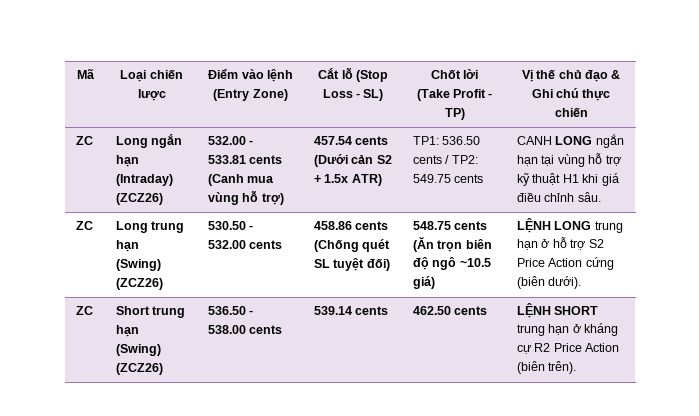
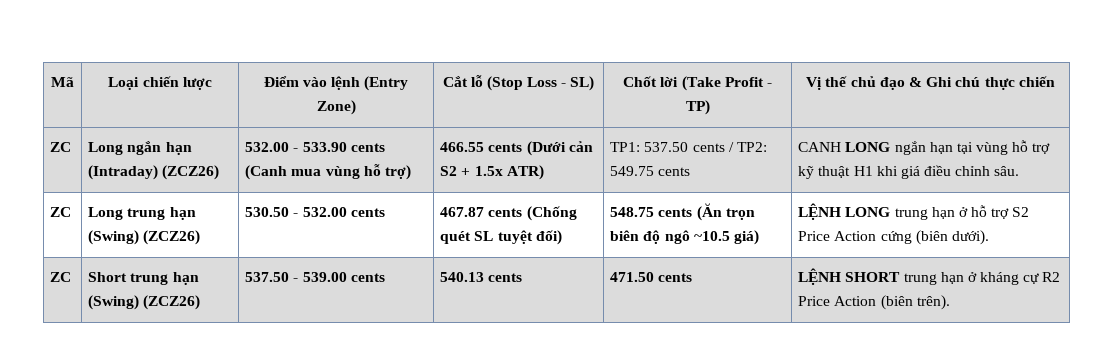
- 532.00 - 533.81 cents (Canh mua vùng hỗ trợ)
+ 532.00 - 533.90 cents (Canh mua vùng hỗ trợ)
- 457.54 cents (Dưới cản S2 + 1.5x ATR)
+ 466.55 cents (Dưới cản S2 + 1.5x ATR)
- TP1: 536.50 cents / TP2: 549.75 cents
+ TP1: 537.50 cents / TP2: 549.75 cents
- ZC | Long trung hạn (Swing) (ZCZ26) | 530.50 - 532.00 cents | 458.86 cents (Chống quét SL tuyệt đối) | 548.75 cents (Ăn trọn biên độ ngô ~10.5 giá) | LỆNH LONG trung hạn ở hỗ trợ S2 Price Action cứng (biên dưới).
+ ZC | Long trung hạn (Swing) (ZCZ26) | 530.50 - 532.00 cents | 467.87 cents (Chống quét SL tuyệt đối) | 548.75 cents (Ăn trọn biên độ ngô ~10.5 giá) | LỆNH LONG trung hạn ở hỗ trợ S2 Price Action cứng (biên dưới).
- ZC | Short trung hạn (Swing) (ZCZ26) | 536.50 - 538.00 cents | 539.14 cents | 462.50 cents | LỆNH SHORT trung hạn ở kháng cự R2 Price Action (biên trên).
+ ZC | Short trung hạn (Swing) (ZCZ26) | 537.50 - 539.00 cents | 540.13 cents | 471.50 cents | LỆNH SHORT trung hạn ở kháng cự R2 Price Action (biên trên).

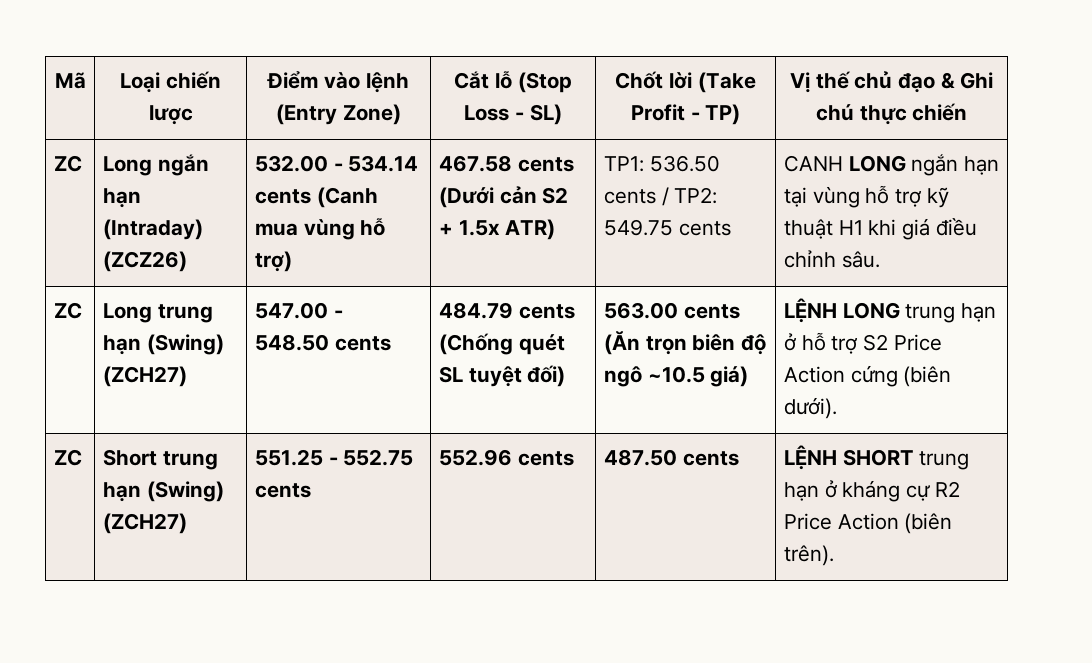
- 532.00 - 533.90 cents (Canh mua vùng hỗ trợ)
+ 532.00 - 534.14 cents (Canh mua vùng hỗ trợ)
- 466.55 cents (Dưới cản S2 + 1.5x ATR)
+ 467.58 cents (Dưới cản S2 + 1.5x ATR)
- TP1: 537.50 cents / TP2: 549.75 cents
+ TP1: 536.50 cents / TP2: 549.75 cents
- ZC | Long trung hạn (Swing) (ZCZ26) | 530.50 - 532.00 cents | 467.87 cents (Chống quét SL tuyệt đối) | 548.75 cents (Ăn trọn biên độ ngô ~10.5 giá) | LỆNH LONG trung hạn ở hỗ trợ S2 Price Action cứng (biên dưới).
+ ZC | Long trung hạn (Swing) (ZCH27) | 547.00 - 548.50 cents | 484.79 cents (Chống quét SL tuyệt đối) | 563.00 cents (Ăn trọn biên độ ngô ~10.5 giá) | LỆNH LONG trung hạn ở hỗ trợ S2 Price Action cứng (biên dưới).
- ZC | Short trung hạn (Swing) (ZCZ26) | 537.50 - 539.00 cents | 540.13 cents | 471.50 cents | LỆNH SHORT trung hạn ở kháng cự R2 Price Action (biên trên).
+ ZC | Short trung hạn (Swing) (ZCH27) | 551.25 - 552.75 cents | 552.96 cents | 487.50 cents | LỆNH SHORT trung hạn ở kháng cự R2 Price Action (biên trên).

